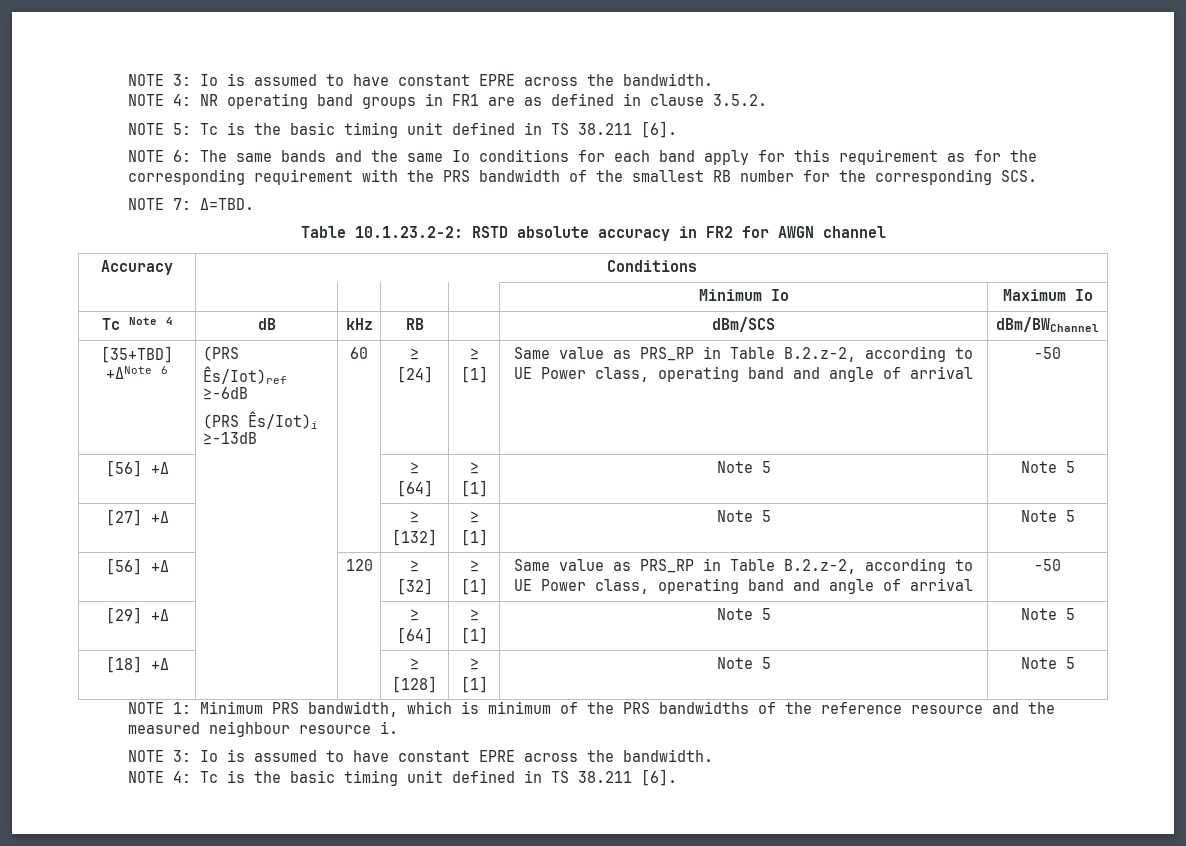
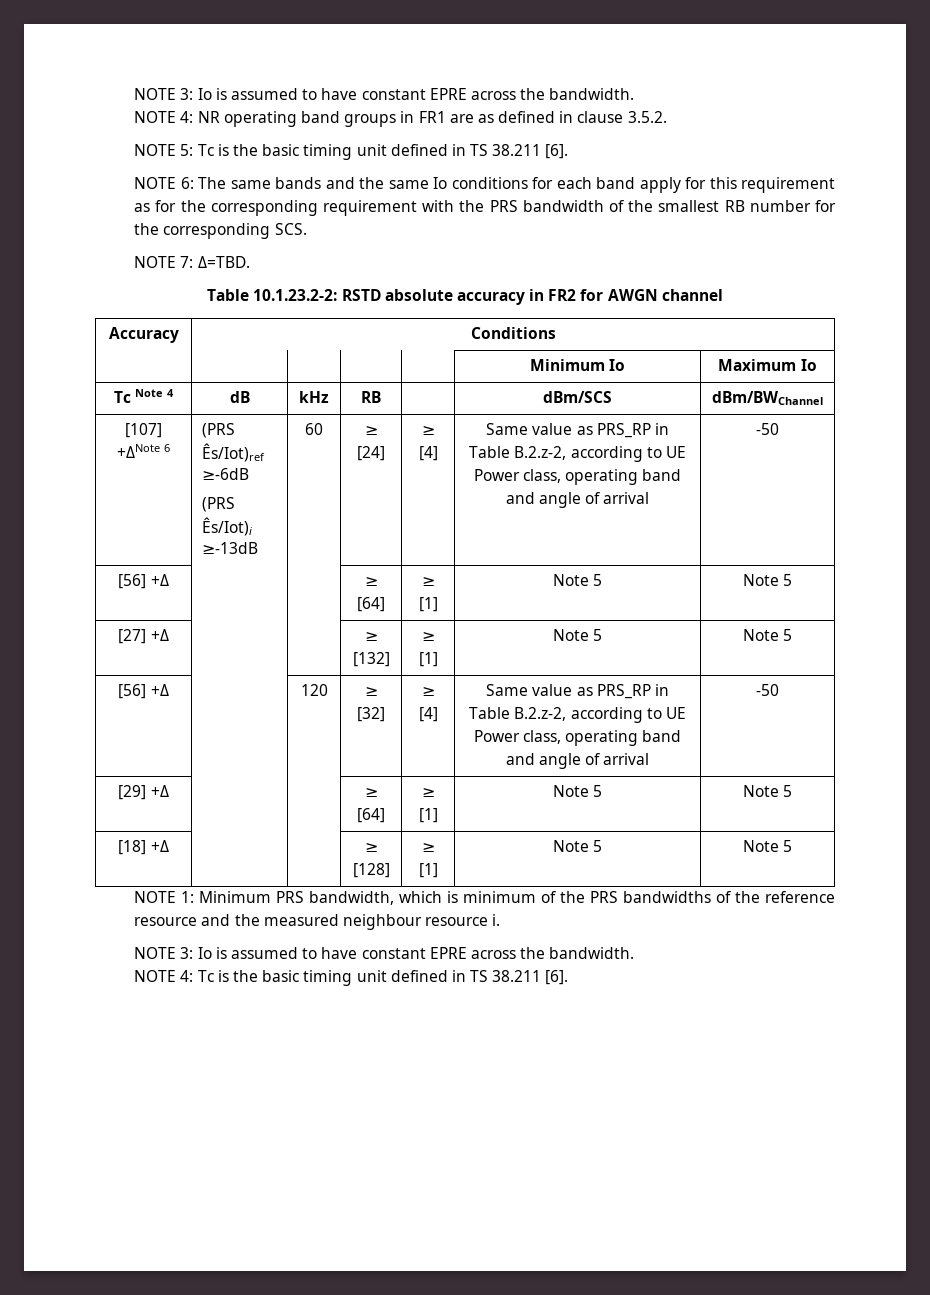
- [35+TBD] +ΔNote 6 | (PRS Ês/Iot)ref ≥-6dB
- (PRS Ês/Iot)i ≥-13dB | 60 | ≥ [24] | ≥ [1] | Same value as PRS_RP in Table B.2.z-2, according to UE Power class, operating band and angle of arrival | -50
+ [107] +ΔNote 6 | (PRS Ês/Iot)ref ≥-6dB
+ (PRS Ês/Iot)i ≥-13dB | 60 | ≥ [24] | ≥ [4] | Same value as PRS_RP in Table B.2.z-2, according to UE Power class, operating band and angle of arrival | -50
- [56] +Δ | | 120 | ≥ [32] | ≥ [1] | Same value as PRS_RP in Table B.2.z-2, according to UE Power class, operating band and angle of arrival | -50
+ [56] +Δ | | 120 | ≥ [32] | ≥ [4] | Same value as PRS_RP in Table B.2.z-2, according to UE Power class, operating band and angle of arrival | -50

